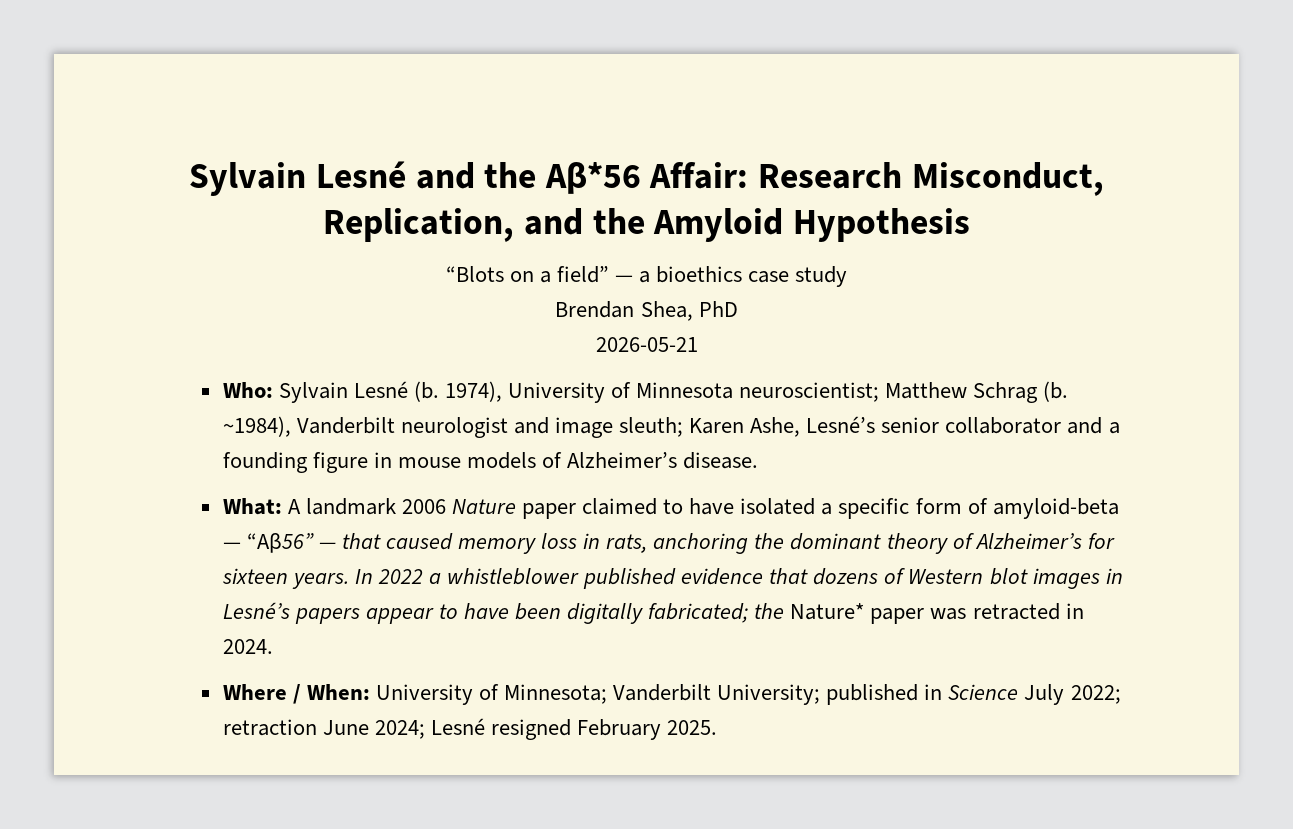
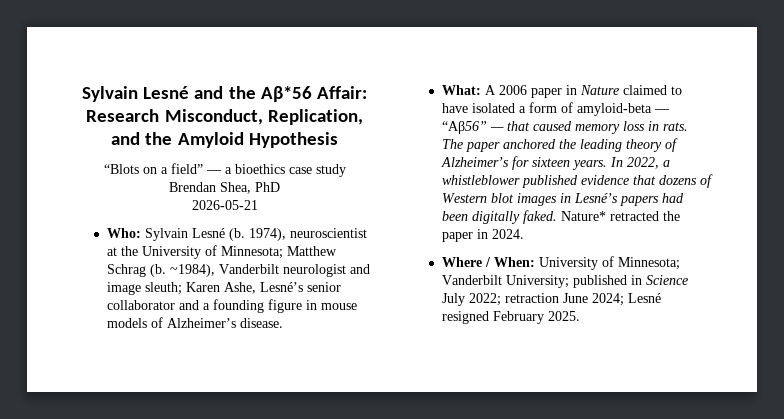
- 1974), University of Minnesota neuroscientist; Matthew Schrag (b.
+ 1974), neuroscientist at the University of Minnesota; Matthew Schrag (b.
- What: A landmark 2006 Nature paper claimed to have isolated a specific form of amyloid-beta — “Aβ56” — that caused memory loss in rats, anchoring the dominant theory of Alzheimer’s for sixteen years.
+ What: A 2006 paper in Nature claimed to have isolated a form of amyloid-beta — “Aβ56” — that caused memory loss in rats. The paper anchored the leading theory of Alzheimer’s for sixteen years.
- In 2022 a whistleblower published evidence that dozens of Western blot images in Lesné’s papers appear to have been digitally fabricated; the Nature* paper was retracted in 2024.
+ In 2022, a whistleblower published evidence that dozens of Western blot images in Lesné’s papers had been digitally faked. Nature* retracted the paper in 2024.

